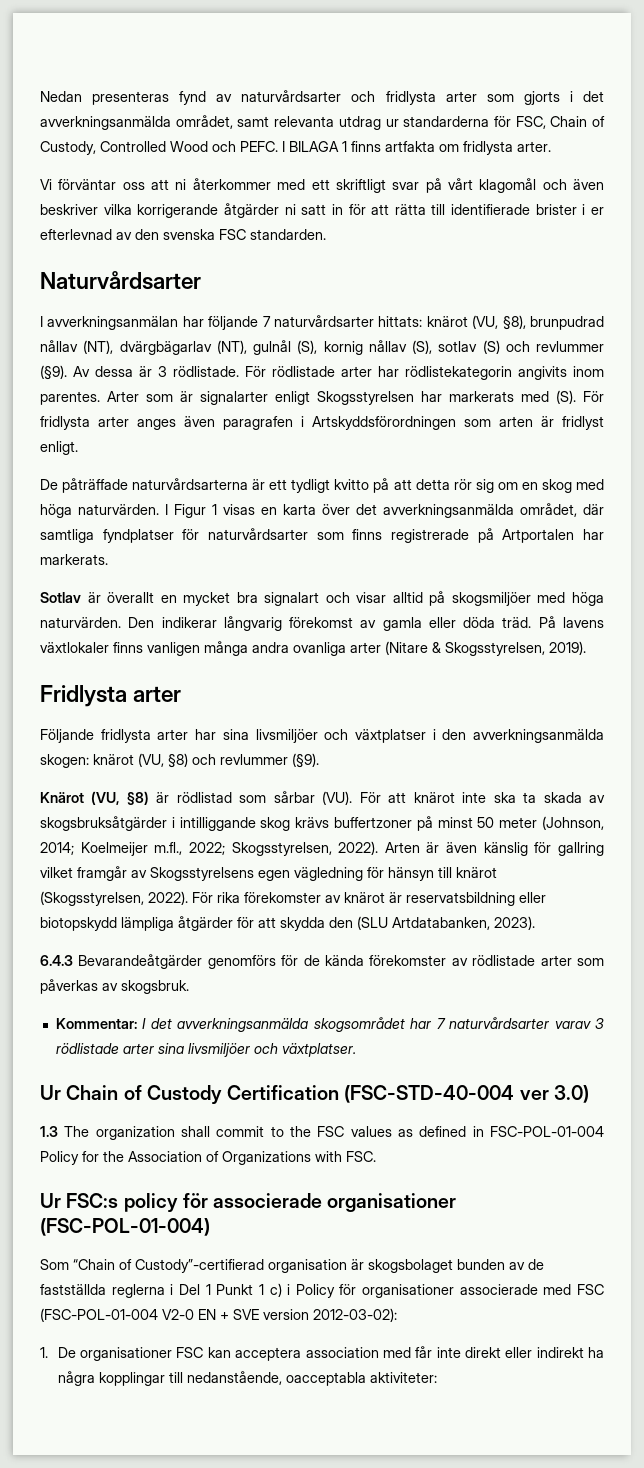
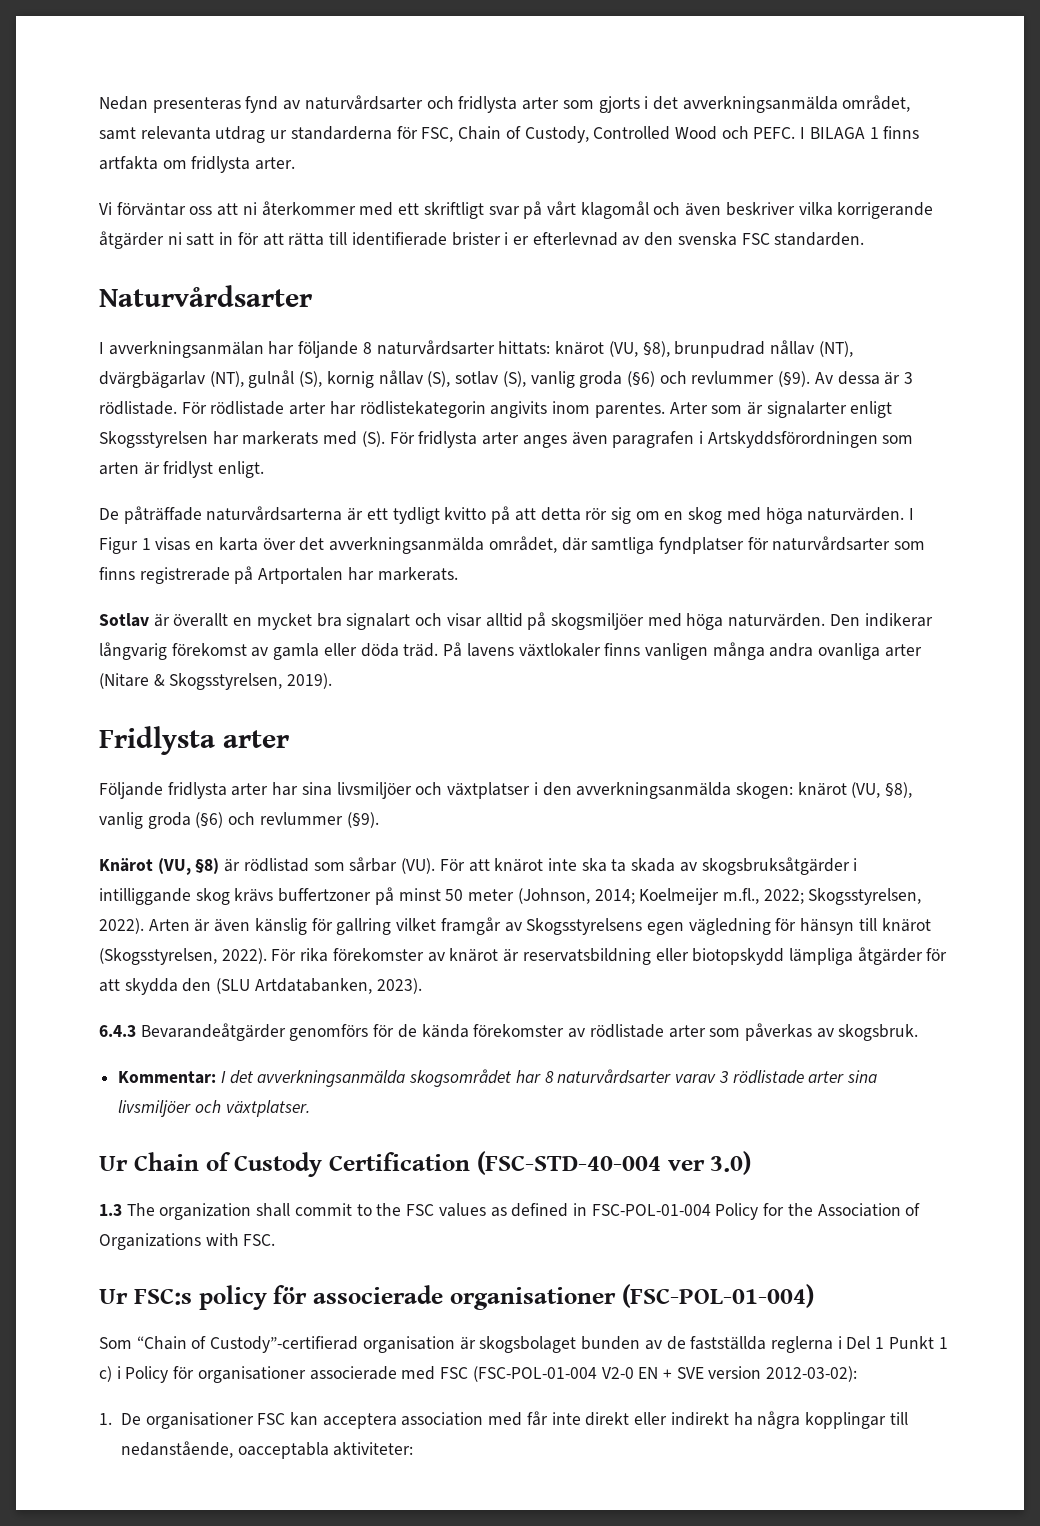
- I avverkningsanmälan har följande 7 naturvårdsarter hittats: knärot (VU, §8), brunpudrad nållav (NT), dvärgbägarlav (NT), gulnål (S), kornig nållav (S), sotlav (S) och revlummer (§9).
+ I avverkningsanmälan har följande 8 naturvårdsarter hittats: knärot (VU, §8), brunpudrad nållav (NT), dvärgbägarlav (NT), gulnål (S), kornig nållav (S), sotlav (S), vanlig groda (§6) och revlummer (§9).
- Följande fridlysta arter har sina livsmiljöer och växtplatser i den avverkningsanmälda skogen: knärot (VU, §8) och revlummer (§9).
+ Följande fridlysta arter har sina livsmiljöer och växtplatser i den avverkningsanmälda skogen: knärot (VU, §8), vanlig groda (§6) och revlummer (§9).
- Kommentar: I det avverkningsanmälda skogsområdet har 7 naturvårdsarter varav 3 rödlistade arter sina livsmiljöer och växtplatser.
+ Kommentar: I det avverkningsanmälda skogsområdet har 8 naturvårdsarter varav 3 rödlistade arter sina livsmiljöer och växtplatser.

